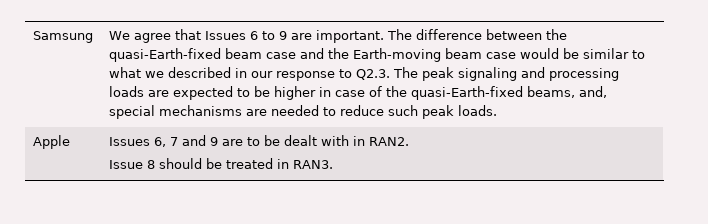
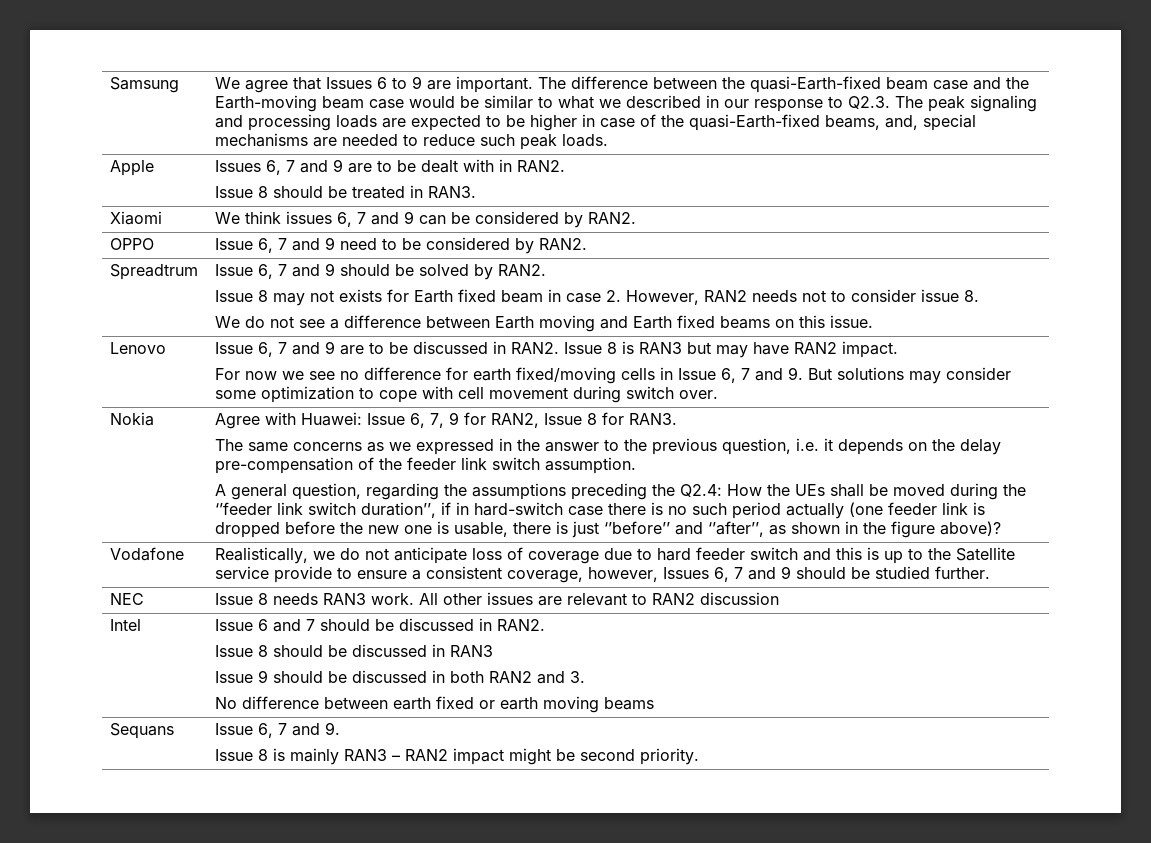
+ Xiaomi | We think issues 6, 7 and 9 can be considered by RAN2.
+ OPPO | Issue 6, 7 and 9 need to be considered by RAN2.
+ Spreadtrum | Issue 6, 7 and 9 should be solved by RAN2.
+ Issue 8 may not exists for Earth fixed beam in case 2. However, RAN2 needs not to consider issue 8.
+ We do not see a difference between Earth moving and Earth fixed beams on this issue.
+ Lenovo | Issue 6, 7 and 9 are to be discussed in RAN2. Issue 8 is RAN3 but may have RAN2 impact.
+ For now we see no difference for earth fixed/moving cells in Issue 6, 7 and 9. But solutions may consider some optimization to cope with cell movement during switch over.
+ Nokia | Agree with Huawei: Issue 6, 7, 9 for RAN2, Issue 8 for RAN3.
+ The same concerns as we expressed in the answer to the previous question, i.e. it depends on the delay pre-compensation of the feeder link switch assumption.
+ A general question, regarding the assumptions preceding the Q2.4: How the UEs shall be moved during the ‘’feeder link switch duration’’, if in hard-switch case there is no such period actually (one feeder link is dropped before the new one is usable, there is just ‘’before’’ and ‘’after’’, as shown in the figure above)?
+ Vodafone | Realistically, we do not anticipate loss of coverage due to hard feeder switch and this is up to the Satellite service provide to ensure a consistent coverage, however, Issues 6, 7 and 9 should be studied further.
+ NEC | Issue 8 needs RAN3 work. All other issues are relevant to RAN2 discussion
+ Intel | Issue 6 and 7 should be discussed in RAN2.
+ Issue 8 should be discussed in RAN3
+ Issue 9 should be discussed in both RAN2 and 3.
+ No difference between earth fixed or earth moving beams
+ Sequans | Issue 6, 7 and 9.
+ Issue 8 is mainly RAN3 – RAN2 impact might be second priority.

